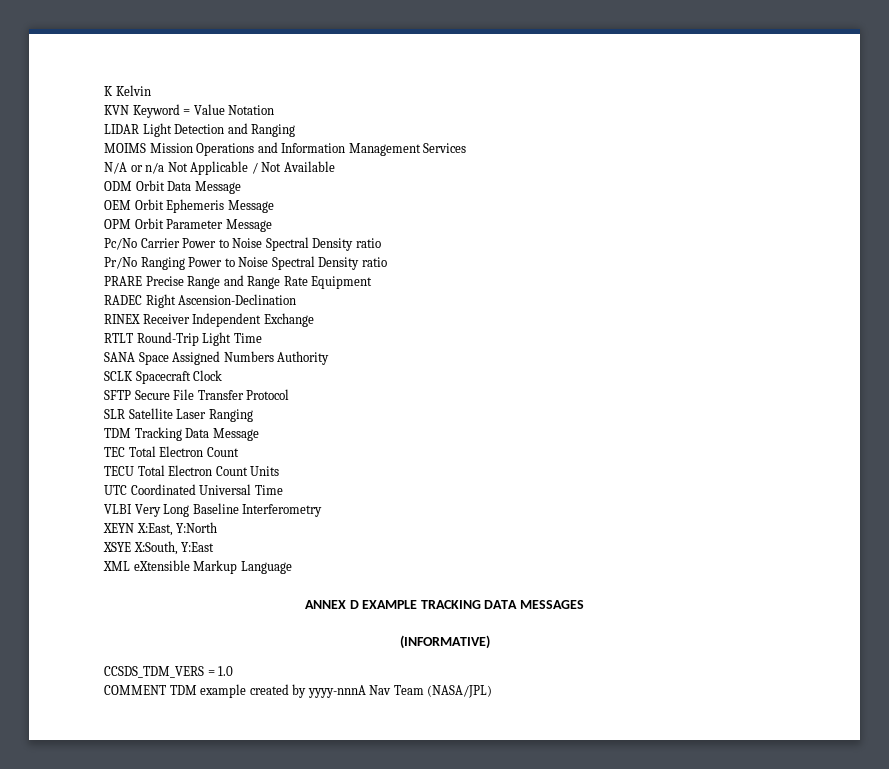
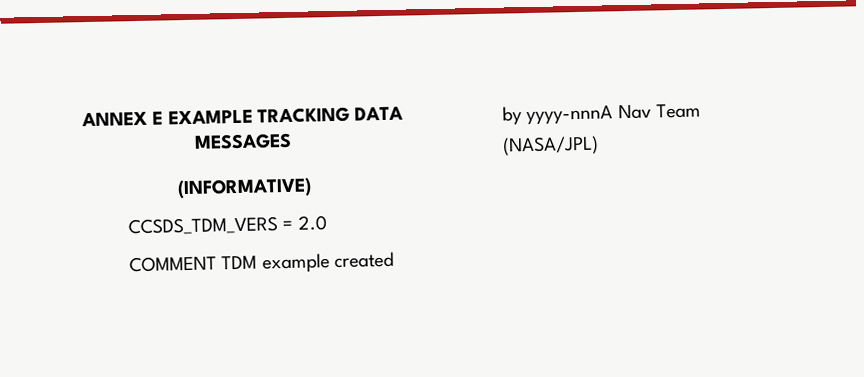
- K Kelvin
- KVN Keyword = Value Notation
- LIDAR Light Detection and Ranging
- MOIMS Mission Operations and Information Management Services
- N/A or n/a Not Applicable / Not Available
- ODM Orbit Data Message
- OEM Orbit Ephemeris Message
- OPM Orbit Parameter Message
- Pc/No Carrier Power to Noise Spectral Density ratio
- Pr/No Ranging Power to Noise Spectral Density ratio
- PRARE Precise Range and Range Rate Equipment
- RADEC Right Ascension-Declination
- RINEX Receiver Independent Exchange
- RTLT Round-Trip Light Time
- SANA Space Assigned Numbers Authority
- SCLK Spacecraft Clock
- SFTP Secure File Transfer Protocol
- SLR Satellite Laser Ranging
- TDM Tracking Data Message
- TEC Total Electron Count
- TECU Total Electron Count Units
- UTC Coordinated Universal Time
- VLBI Very Long Baseline Interferometry
- XEYN X:East, Y:North
- XSYE X:South, Y:East
- XML eXtensible Markup Language
- ANNEX D EXAMPLE TRACKING DATA MESSAGES
+ ANNEX E EXAMPLE TRACKING DATA MESSAGES
- CCSDS_TDM_VERS = 1.0
+ CCSDS_TDM_VERS = 2.0

